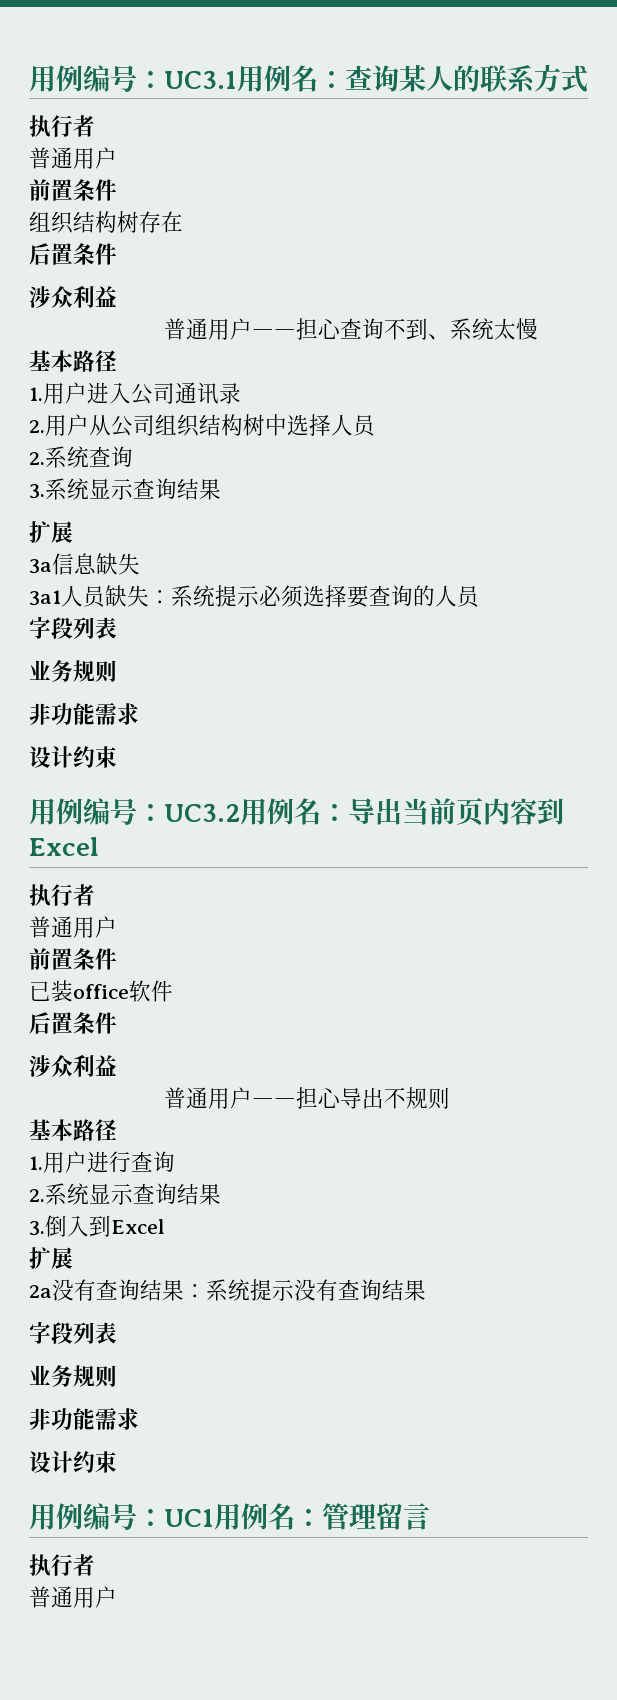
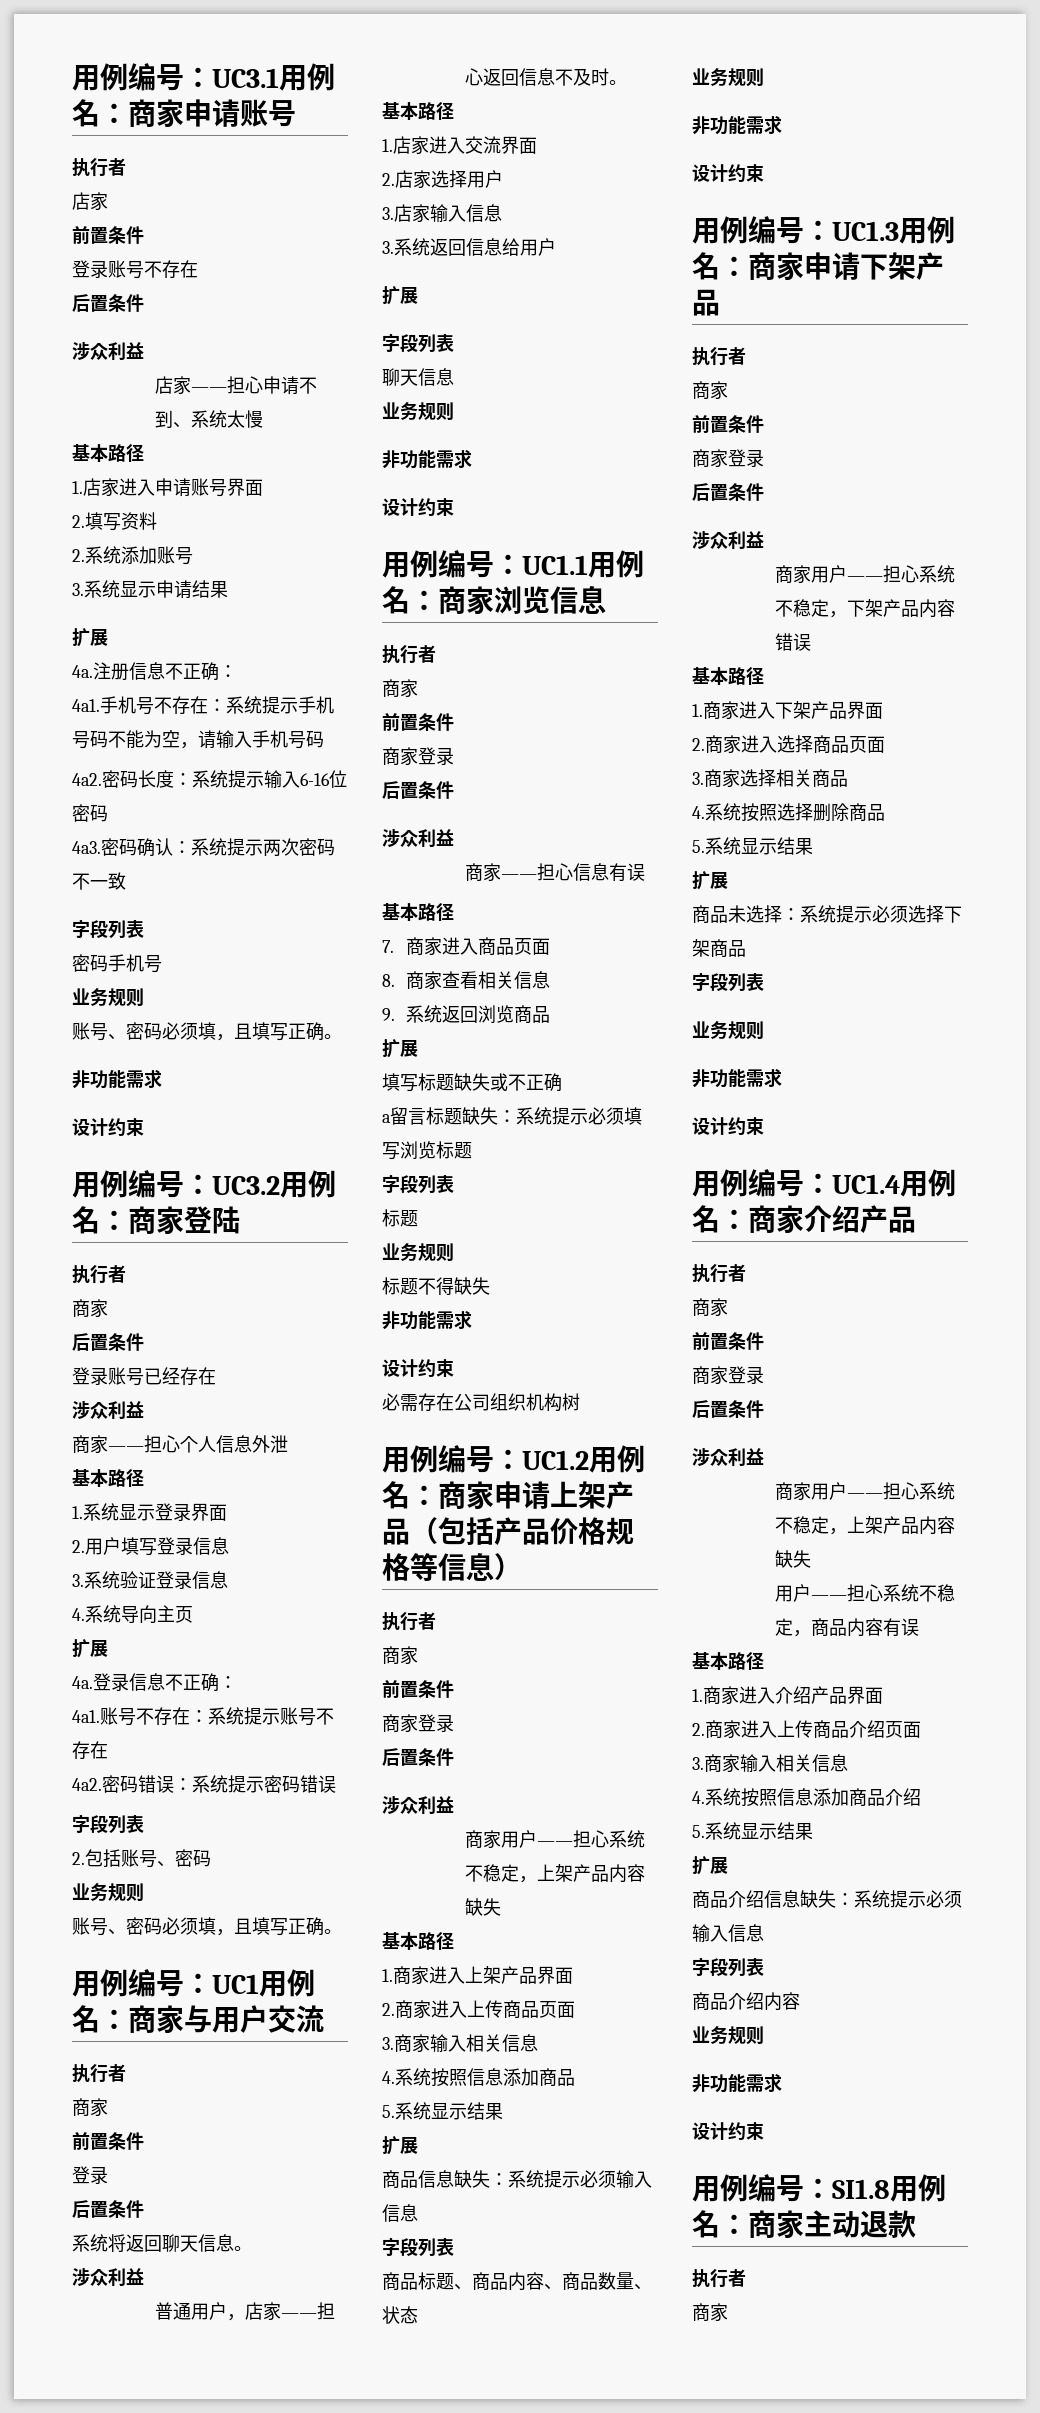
- 用例编号：UC3.1用例名：查询某人的联系方式
+ 用例编号：UC3.1用例名：商家申请账号
  执行者
- 普通用户
+ 店家
  前置条件
- 组织结构树存在
+ 登录账号不存在
- 普通用户――担心查询不到、系统太慢
+ 店家――担心申请不到、系统太慢
- 1.用户进入公司通讯录
- 2.用户从公司组织结构树中选择人员
- 2.系统查询
+ 1.店家进入申请账号界面
+ 2.填写资料
+ 2.系统添加账号
- 3.系统显示查询结果
+ 3.系统显示申请结果
  扩展
- 3a信息缺失
- 3a1人员缺失：系统提示必须选择要查询的人员
+ 4a.注册信息不正确：
+ 4a1.手机号不存在：系统提示手机号码不能为空，请输入手机号码
+ 4a2.密码长度：系统提示输入6-16位密码
+ 4a3.密码确认：系统提示两次密码不一致
+ 字段列表
+ 密码手机号
+ 业务规则
+ 账号、密码必须填，且填写正确。
+ 非功能需求
+ 设计约束
+ 用例编号：UC3.2用例名：商家登陆
+ 执行者
+ 商家
+ 后置条件
+ 登录账号已经存在
+ 涉众利益
+ 商家――担心个人信息外泄
+ 基本路径
+ 1.系统显示登录界面
+ 2.用户填写登录信息
+ 3.系统验证登录信息
+ 4.系统导向主页
+ 扩展
+ 4a.登录信息不正确：
+ 4a1.账号不存在：系统提示账号不存在
+ 4a2.密码错误：系统提示密码错误
+ 字段列表
+ 2.包括账号、密码
+ 业务规则
+ 账号、密码必须填，且填写正确。
+ 用例编号：UC1用例名：商家与用户交流
+ 执行者
+ 商家
+ 前置条件
+ 登录
+ 后置条件
+ 系统将返回聊天信息。
+ 涉众利益
+ 普通用户，店家――担心返回信息不及时。
+ 基本路径
+ 1.店家进入交流界面
+ 2.店家选择用户
+ 3.店家输入信息
+ 3.系统返回信息给用户
+ 扩展
+ 字段列表
+ 聊天信息
+ 业务规则
+ 非功能需求
+ 设计约束
+ 用例编号：UC1.1用例名：商家浏览信息
+ 执行者
+ 商家
+ 前置条件
+ 商家登录
+ 后置条件
+ 涉众利益
+ 商家――担心信息有误
+ 基本路径
+ 7.商家进入商品页面
+ 8.商家查看相关信息
+ 9.系统返回浏览商品
+ 扩展
+ 填写标题缺失或不正确
+ a留言标题缺失：系统提示必须填写浏览标题
+ 字段列表
+ 标题
+ 业务规则
+ 标题不得缺失
+ 非功能需求
+ 设计约束
+ 必需存在公司组织机构树
+ 用例编号：UC1.2用例名：商家申请上架产品（包括产品价格规格等信息）
+ 执行者
+ 商家
+ 前置条件
+ 商家登录
+ 后置条件
+ 涉众利益
+ 商家用户――担心系统不稳定，上架产品内容缺失
+ 基本路径
+ 1.商家进入上架产品界面
+ 2.商家进入上传商品页面
+ 3.商家输入相关信息
+ 4.系统按照信息添加商品
+ 5.系统显示结果
+ 扩展
+ 商品信息缺失：系统提示必须输入信息
+ 字段列表
+ 商品标题、商品内容、商品数量、状态
+ 业务规则
+ 非功能需求
+ 设计约束
+ 用例编号：UC1.3用例名：商家申请下架产品
+ 执行者
+ 商家
+ 前置条件
+ 商家登录
+ 后置条件
+ 涉众利益
+ 商家用户――担心系统不稳定，下架产品内容错误
+ 基本路径
+ 1.商家进入下架产品界面
+ 2.商家进入选择商品页面
+ 3.商家选择相关商品
+ 4.系统按照选择删除商品
+ 5.系统显示结果
+ 扩展
+ 商品未选择：系统提示必须选择下架商品
- 用例编号：UC3.2用例名：导出当前页内容到Excel
+ 用例编号：UC1.4用例名：商家介绍产品
  执行者
- 普通用户
+ 商家
  前置条件
- 已装office软件
+ 商家登录
  后置条件
  涉众利益
- 普通用户――担心导出不规则
+ 商家用户――担心系统不稳定，上架产品内容缺失
+ 用户――担心系统不稳定，商品内容有误
  基本路径
- 1.用户进行查询
- 2.系统显示查询结果
- 3.倒入到Excel
+ 1.商家进入介绍产品界面
+ 2.商家进入上传商品介绍页面
+ 3.商家输入相关信息
+ 4.系统按照信息添加商品介绍
+ 5.系统显示结果
  扩展
- 2a没有查询结果：系统提示没有查询结果
+ 商品介绍信息缺失：系统提示必须输入信息
  字段列表
+ 商品介绍内容
  业务规则
  非功能需求
  设计约束
- 用例编号：UC1用例名：管理留言
+ 用例编号：SI1.8用例名：商家主动退款
  执行者
- 普通用户
+ 商家

